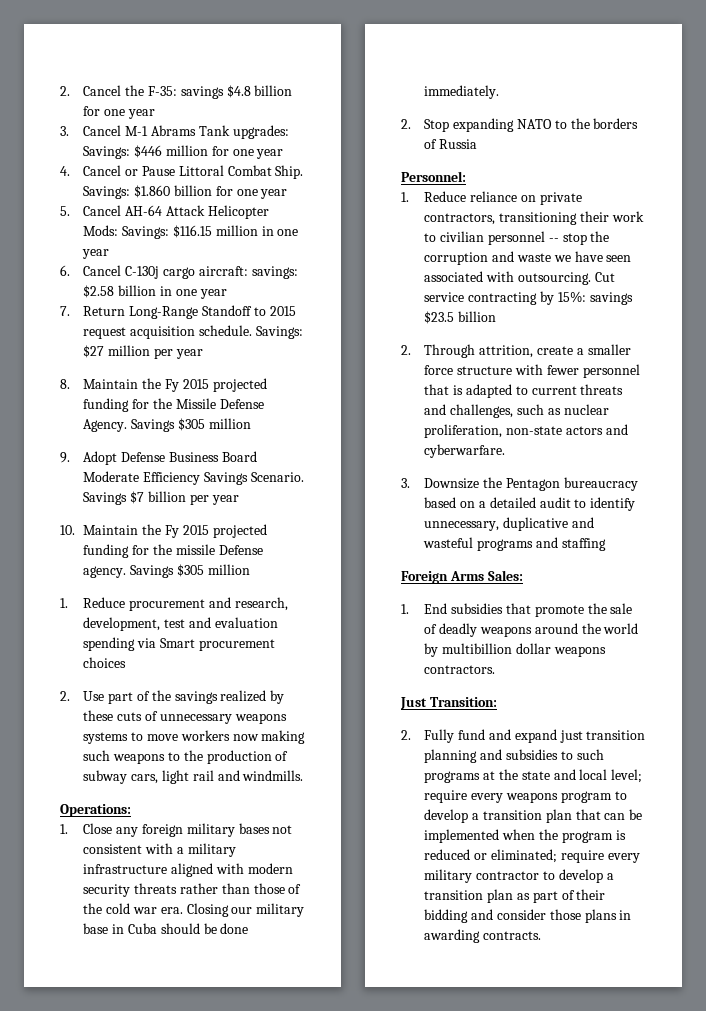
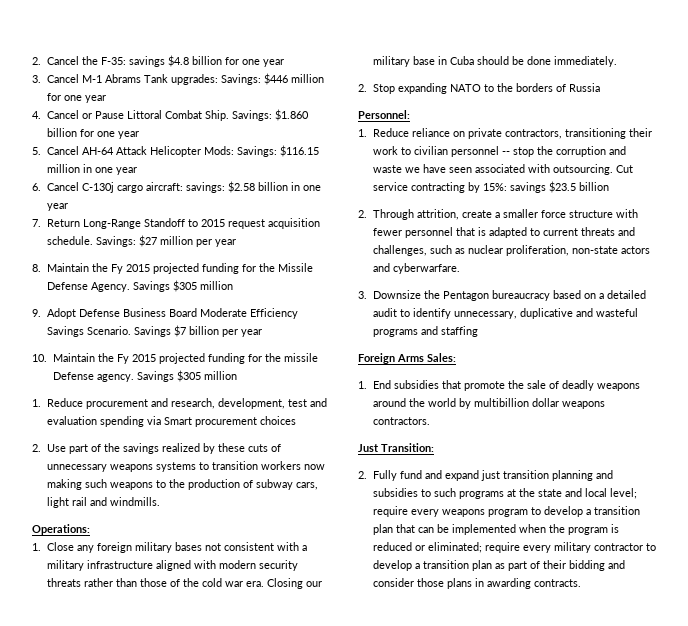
- 2. Use part of the savings realized by these cuts of unnecessary weapons systems to move workers now making such weapons to the production of subway cars, light rail and windmills.
+ 2. Use part of the savings realized by these cuts of unnecessary weapons systems to transition workers now making such weapons to the production of subway cars, light rail and windmills.

